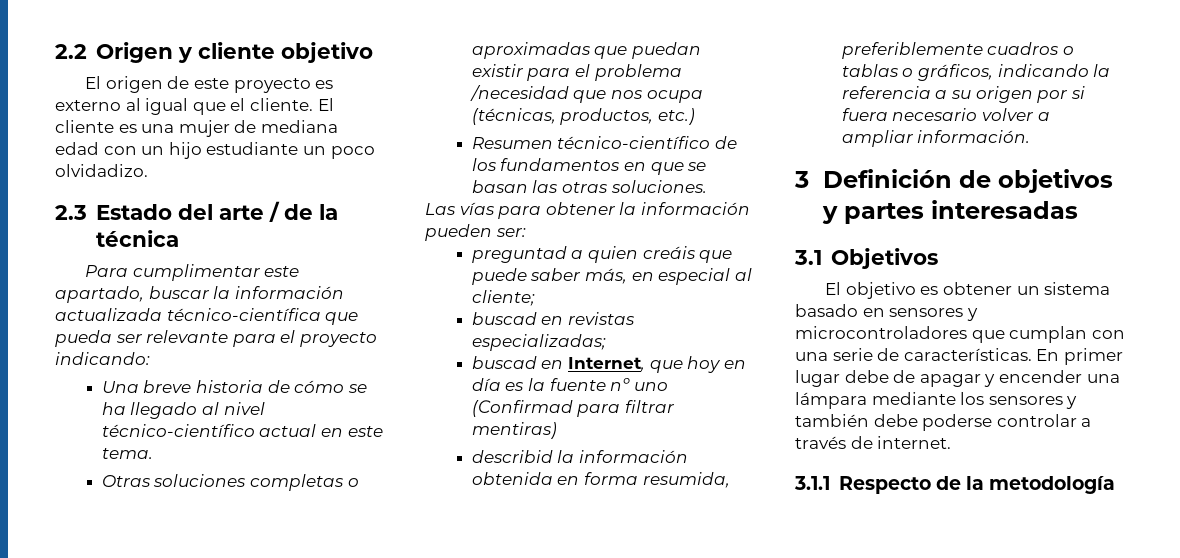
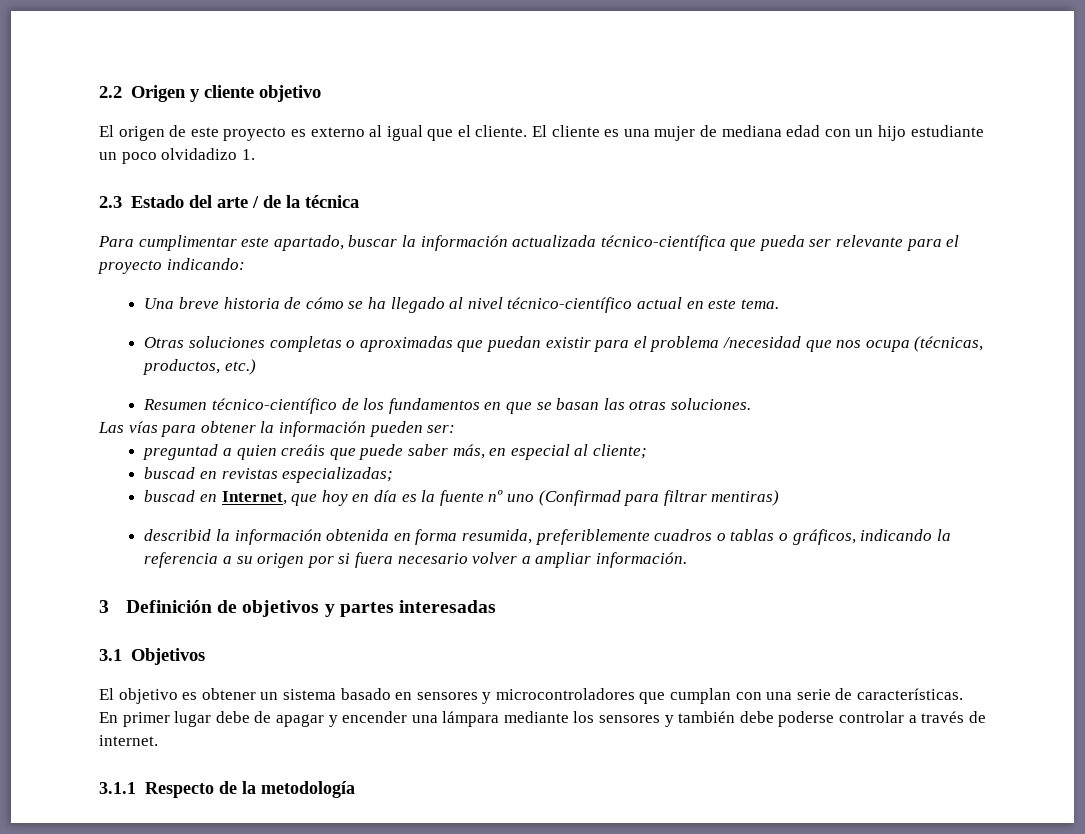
- El cliente es una mujer de mediana edad con un hijo estudiante un poco olvidadizo.
+ El cliente es una mujer de mediana edad con un hijo estudiante un poco olvidadizo 1.

